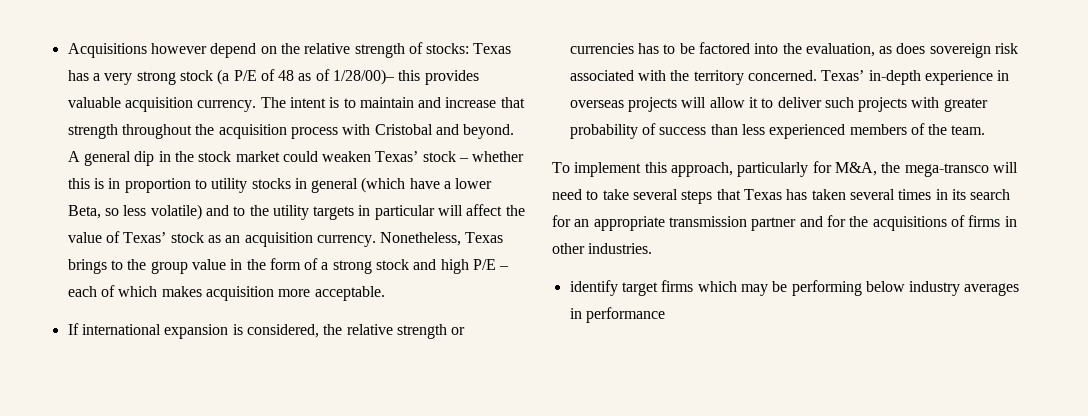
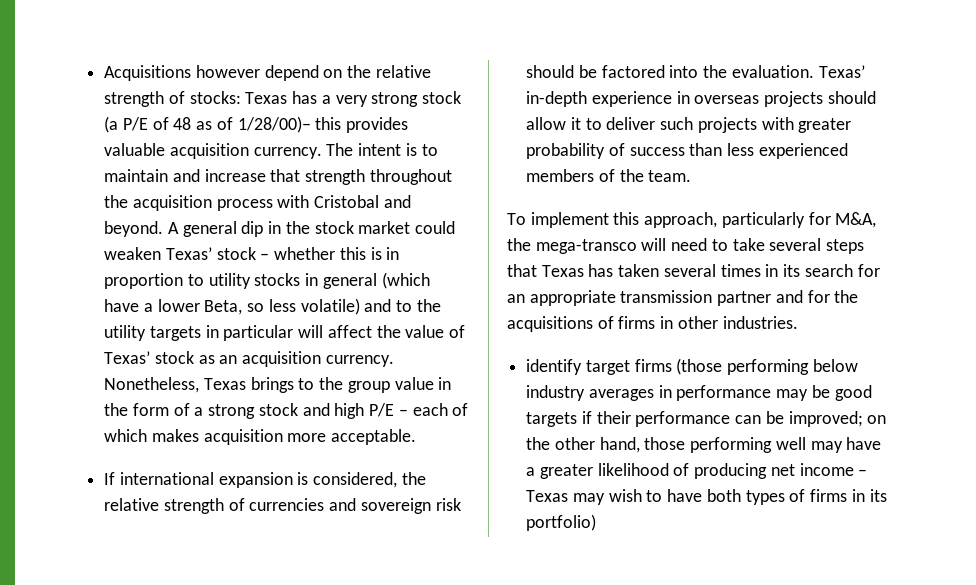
- If international expansion is considered, the relative strength or currencies has to be factored into the evaluation, as does sovereign risk associated with the territory concerned.
+ If international expansion is considered, the relative strength of currencies and sovereign risk should be factored into the evaluation.
- Texas’ in-depth experience in overseas projects will allow it to deliver such projects with greater probability of success than less experienced members of the team.
+ Texas’ in-depth experience in overseas projects should allow it to deliver such projects with greater probability of success than less experienced members of the team.
- identify target firms which may be performing below industry averages in performance
+ identify target firms (those performing below industry averages in performance may be good targets if their performance can be improved; on the other hand, those performing well may have a greater likelihood of producing net income – Texas may wish to have both types of firms in its portfolio)

